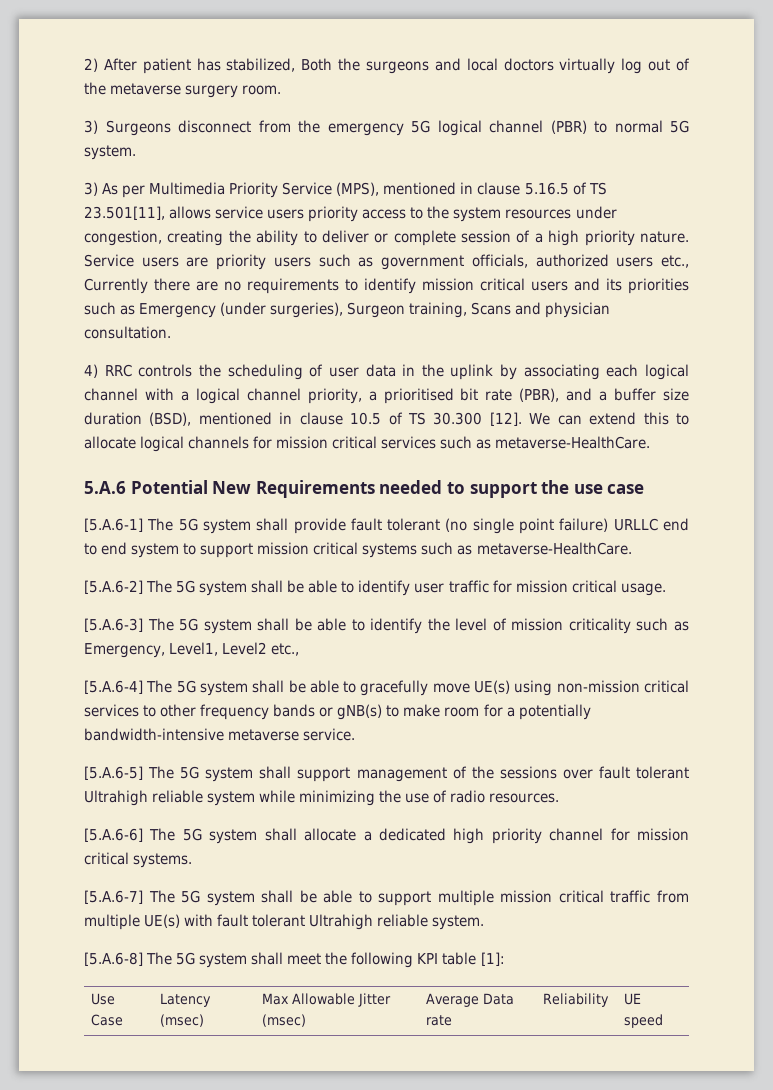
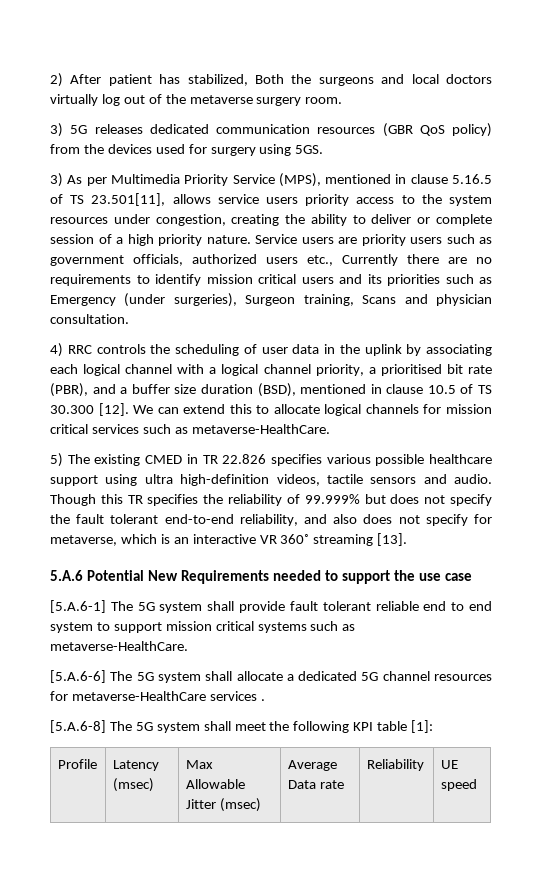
- 3) Surgeons disconnect from the emergency 5G logical channel (PBR) to normal 5G system.
+ 3) 5G releases dedicated communication resources (GBR QoS policy) from the devices used for surgery using 5GS.
+ 5) The existing CMED in TR 22.826 specifies various possible healthcare support using ultra high-definition videos, tactile sensors and audio. Though this TR specifies the reliability of 99.999% but does not specify the fault tolerant end-to-end reliability, and also does not specify for metaverse, which is an interactive VR 360˚ streaming [13].
- [5.A.6-1] The 5G system shall provide fault tolerant (no single point failure) URLLC end to end system to support mission critical systems such as metaverse-HealthCare.
+ [5.A.6-1] The 5G system shall provide fault tolerant reliable end to end system to support mission critical systems such as metaverse-HealthCare.
- [5.A.6-2] The 5G system shall be able to identify user traffic for mission critical usage.
- [5.A.6-3] The 5G system shall be able to identify the level of mission criticality such as Emergency, Level1, Level2 etc.,
- [5.A.6-4] The 5G system shall be able to gracefully move UE(s) using non-mission critical services to other frequency bands or gNB(s) to make room for a potentially bandwidth-intensive metaverse service.
- [5.A.6-5] The 5G system shall support management of the sessions over fault tolerant Ultrahigh reliable system while minimizing the use of radio resources.
- [5.A.6-6] The 5G system shall allocate a dedicated high priority channel for mission critical systems.
- [5.A.6-7] The 5G system shall be able to support multiple mission critical traffic from multiple UE(s) with fault tolerant Ultrahigh reliable system.
+ [5.A.6-6] The 5G system shall allocate a dedicated 5G channel resources for metaverse-HealthCare services .
- Use Case | Latency (msec) | Max Allowable Jitter (msec) | Average Data rate | Reliability | UE speed
+ Profile | Latency (msec) | Max Allowable Jitter (msec) | Average Data rate | Reliability | UE speed

